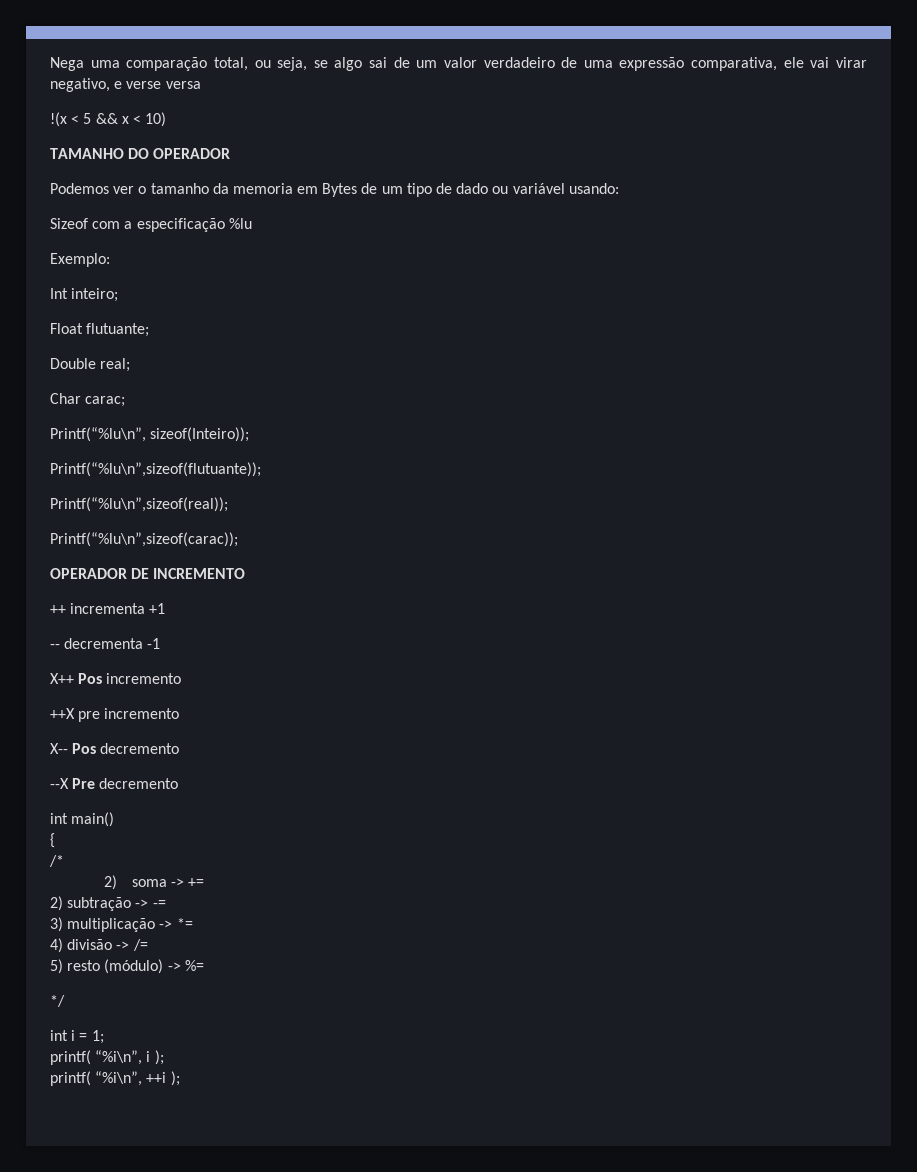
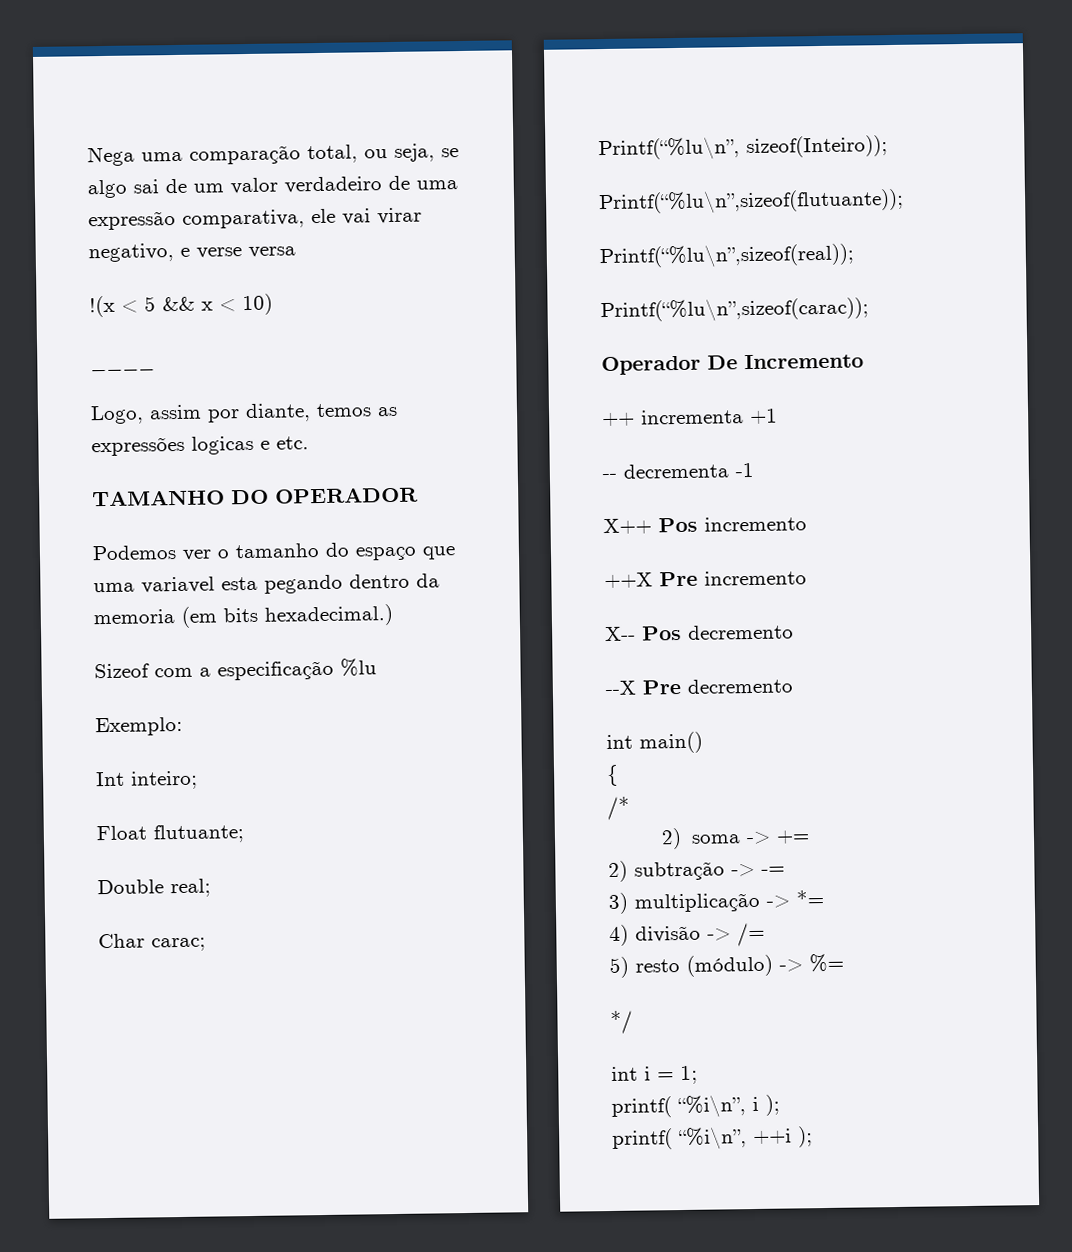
+ ____
+ Logo, assim por diante, temos as expressões logicas e etc.
- Podemos ver o tamanho da memoria em Bytes de um tipo de dado ou variável usando:
+ Podemos ver o tamanho do espaço que uma variavel esta pegando dentro da memoria (em bits hexadecimal.)
- OPERADOR DE INCREMENTO
+ Operador De Incremento
- ++X pre incremento
+ ++X Pre incremento

